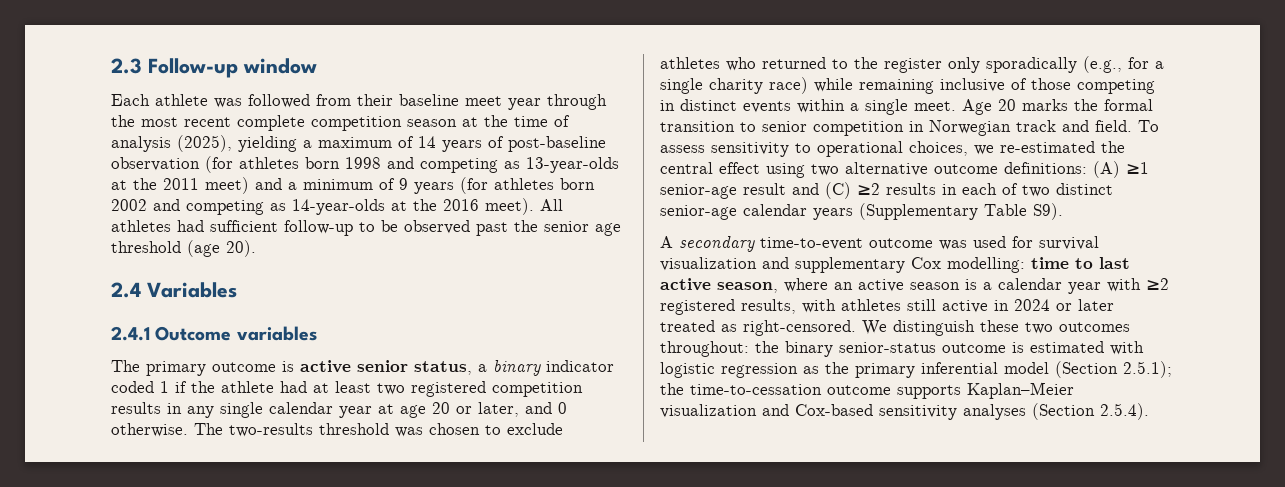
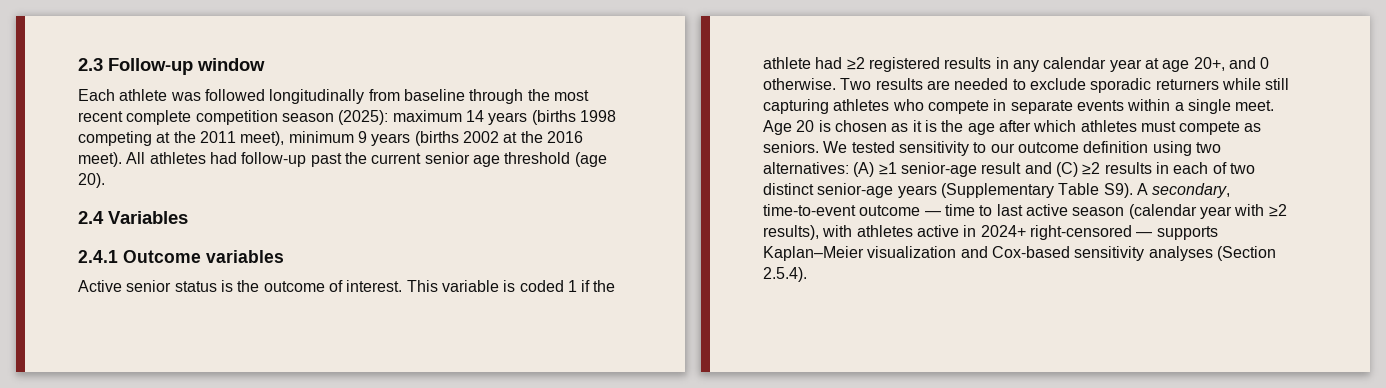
- Each athlete was followed from their baseline meet year through the most recent complete competition season at the time of analysis (2025), yielding a maximum of 14 years of post-baseline observation (for athletes born 1998 and competing as 13-year-olds at the 2011 meet) and a minimum of 9 years (for athletes born 2002 and competing as 14-year-olds at the 2016 meet).
+ Each athlete was followed longitudinally from baseline through the most recent complete competition season (2025): maximum 14 years (births 1998 competing at the 2011 meet), minimum 9 years (births 2002 at the 2016 meet).
- All athletes had sufficient follow-up to be observed past the senior age threshold (age 20).
+ All athletes had follow-up past the current senior age threshold (age 20).
- The primary outcome is active senior status, a binary indicator coded 1 if the athlete had at least two registered competition results in any single calendar year at age 20 or later, and 0 otherwise. The two-results threshold was chosen to exclude athletes who returned to the register only sporadically (e.g., for a single charity race) while remaining inclusive of those competing in distinct events within a single meet.
+ Active senior status is the outcome of interest. This variable is coded 1 if the athlete had ≥2 registered results in any calendar year at age 20+, and 0 otherwise. Two results are needed to exclude sporadic returners while still capturing athletes who compete in separate events within a single meet.
- Age 20 marks the formal transition to senior competition in Norwegian track and field. To assess sensitivity to operational choices, we re-estimated the central effect using two alternative outcome definitions: (A) ≥1 senior-age result and (C) ≥2 results in each of two distinct senior-age calendar years (Supplementary Table S9).
- A secondary time-to-event outcome was used for survival visualization and supplementary Cox modelling: time to last active season, where an active season is a calendar year with ≥2 registered results, with athletes still active in 2024 or later treated as right-censored. We distinguish these two outcomes throughout: the binary senior-status outcome is estimated with logistic regression as the primary inferential model (Section 2.5.1); the time-to-cessation outcome supports Kaplan–Meier visualization and Cox-based sensitivity analyses (Section 2.5.4).
+ Age 20 is chosen as it is the age after which athletes must compete as seniors. We tested sensitivity to our outcome definition using two alternatives: (A) ≥1 senior-age result and (C) ≥2 results in each of two distinct senior-age years (Supplementary Table S9). A secondary, time-to-event outcome — time to last active season (calendar year with ≥2 results), with athletes active in 2024+ right-censored — supports Kaplan–Meier visualization and Cox-based sensitivity analyses (Section 2.5.4).

